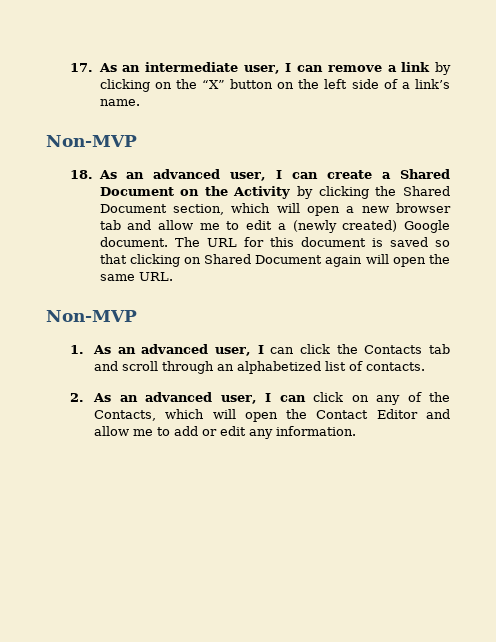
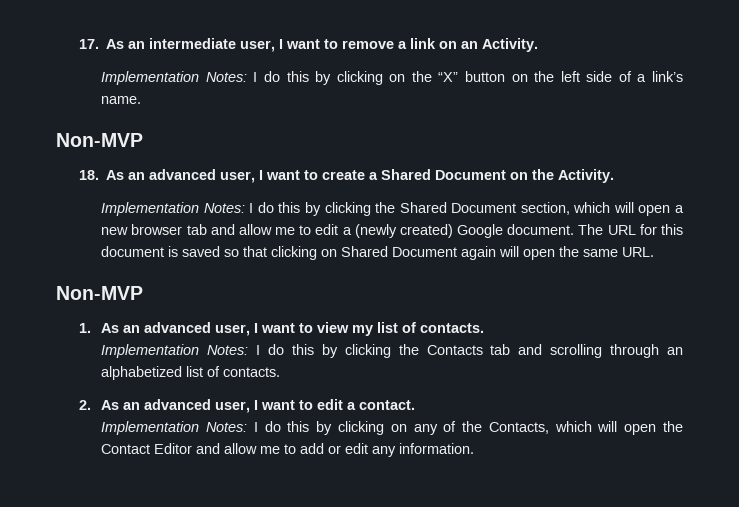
- 17. As an intermediate user, I can remove a link by clicking on the “X” button on the left side of a link’s name.
+ 17. As an intermediate user, I want to remove a link on an Activity.
+ Implementation Notes: I do this by clicking on the “X” button on the left side of a link’s name.
- 18. As an advanced user, I can create a Shared Document on the Activity by clicking the Shared Document section, which will open a new browser tab and allow me to edit a (newly created) Google document.
+ 18. As an advanced user, I want to create a Shared Document on the Activity.
+ Implementation Notes: I do this by clicking the Shared Document section, which will open a new browser tab and allow me to edit a (newly created) Google document.
- 1. As an advanced user, I can click the Contacts tab and scroll through an alphabetized list of contacts.
+ 1. As an advanced user, I want to view my list of contacts.
+ Implementation Notes: I do this by clicking the Contacts tab and scrolling through an alphabetized list of contacts.
- 2. As an advanced user, I can click on any of the Contacts, which will open the Contact Editor and allow me to add or edit any information.
+ 2. As an advanced user, I want to edit a contact.
+ Implementation Notes: I do this by clicking on any of the Contacts, which will open the Contact Editor and allow me to add or edit any information.

